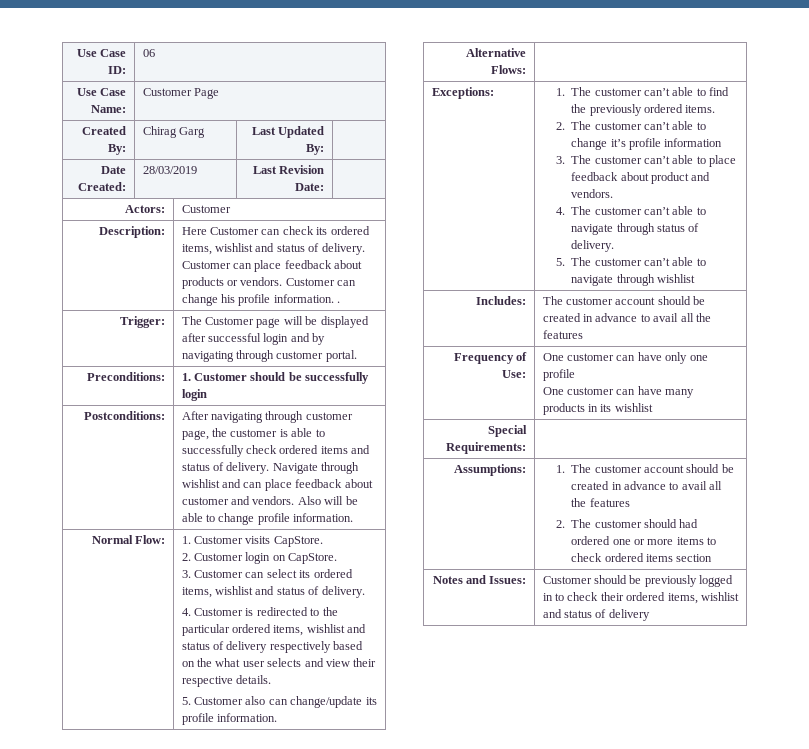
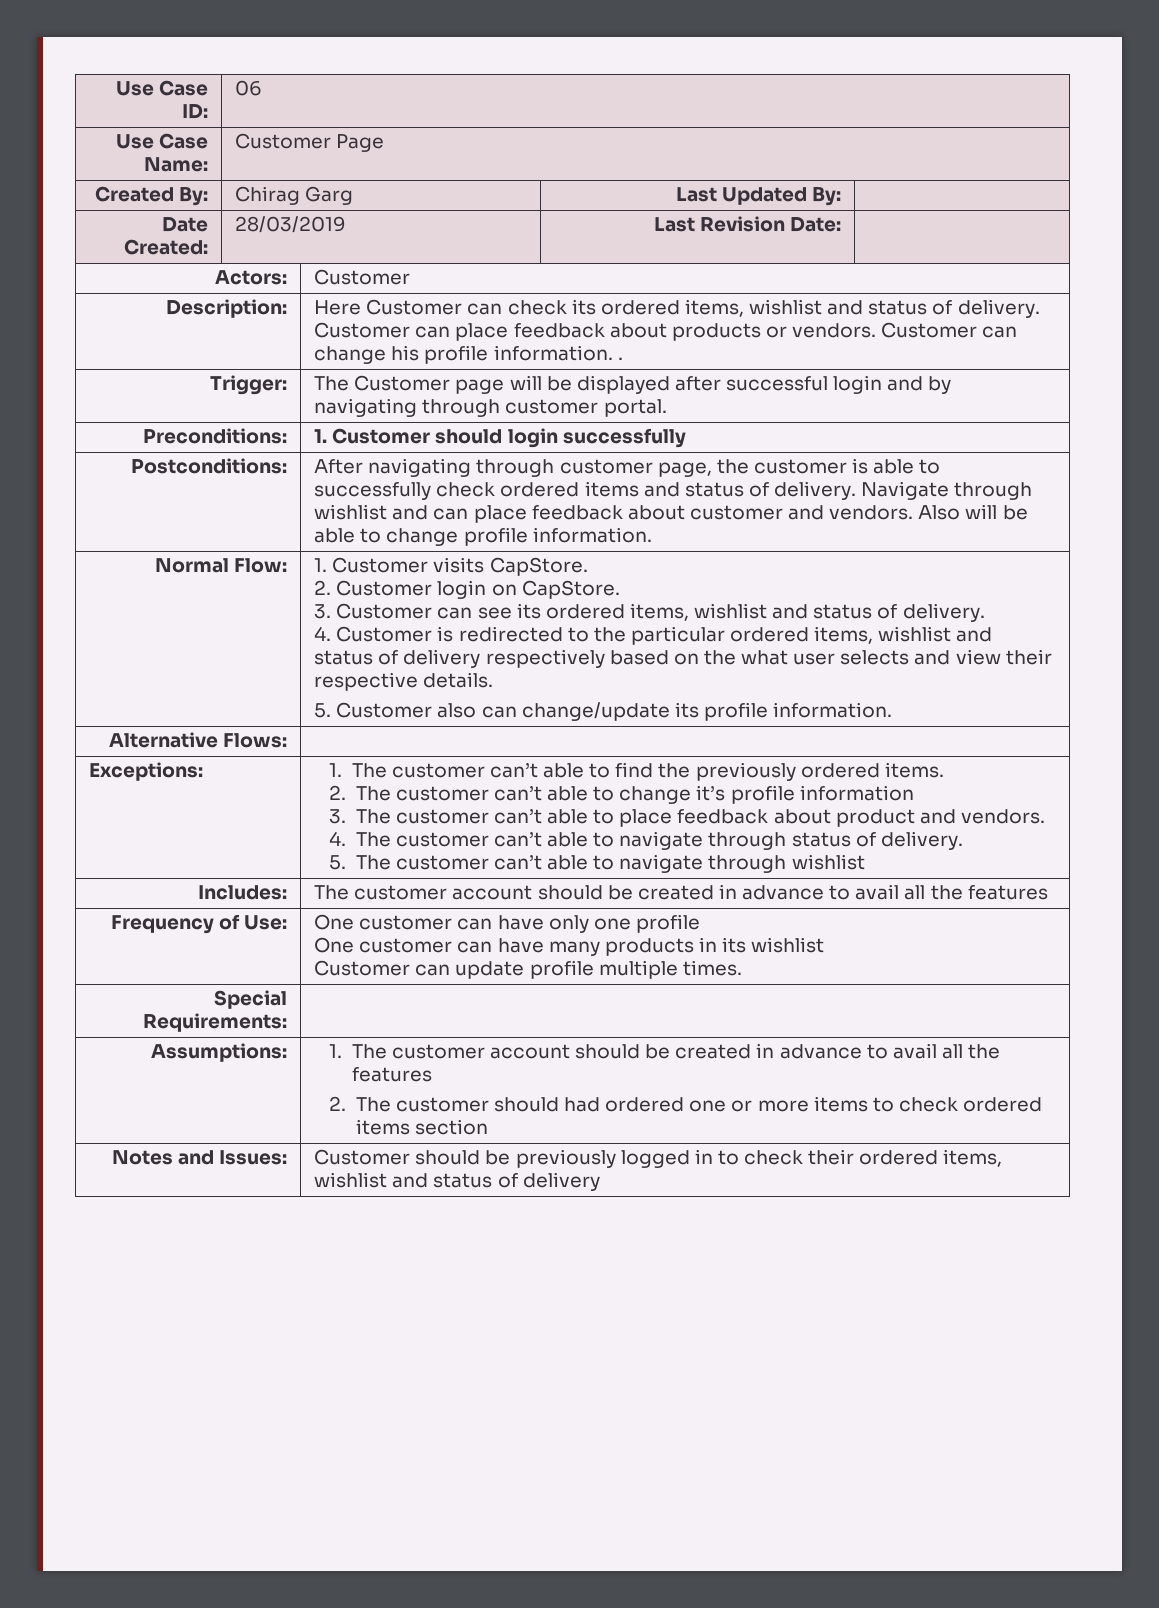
- Preconditions: | 1. Customer should be successfully login
+ Preconditions: | 1. Customer should login successfully
- 3. Customer can select its ordered items, wishlist and status of delivery.
+ 3. Customer can see its ordered items, wishlist and status of delivery.
  Frequency of Use: | One customer can have only one profile
  One customer can have many products in its wishlist
+ Customer can update profile multiple times.

